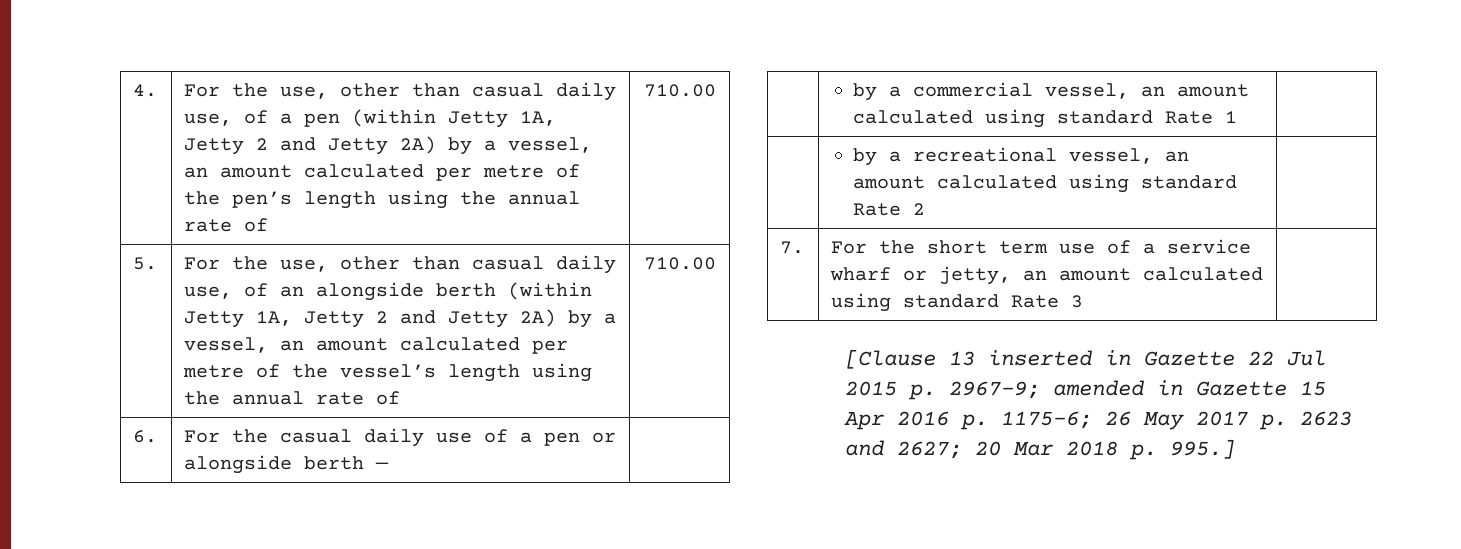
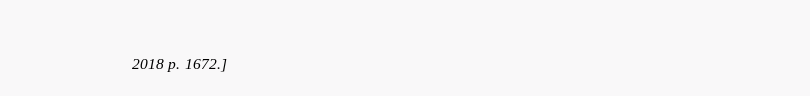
- 4. | For the use, other than casual daily use, of a pen (within Jetty 1A, Jetty 2 and Jetty 2A) by a vessel, an amount calculated per metre of the pen’s length using the annual rate of | 710.00
- 5. | For the use, other than casual daily use, of an alongside berth (within Jetty 1A, Jetty 2 and Jetty 2A) by a vessel, an amount calculated per metre of the vessel’s length using the annual rate of | 710.00
- 6. | For the casual daily use of a pen or alongside berth — |
- | by a commercial vessel, an amount calculated using standard Rate 1 |
- | by a recreational vessel, an amount calculated using standard Rate 2 |
- 7. | For the short term use of a service wharf or jetty, an amount calculated using standard Rate 3 |
- [Clause 13 inserted in Gazette 22 Jul 2015 p. 2967-9; amended in Gazette 15 Apr 2016 p. 1175-6; 26 May 2017 p. 2623 and 2627; 20 Mar 2018 p. 995.]
+ 2018 p. 1672.]

